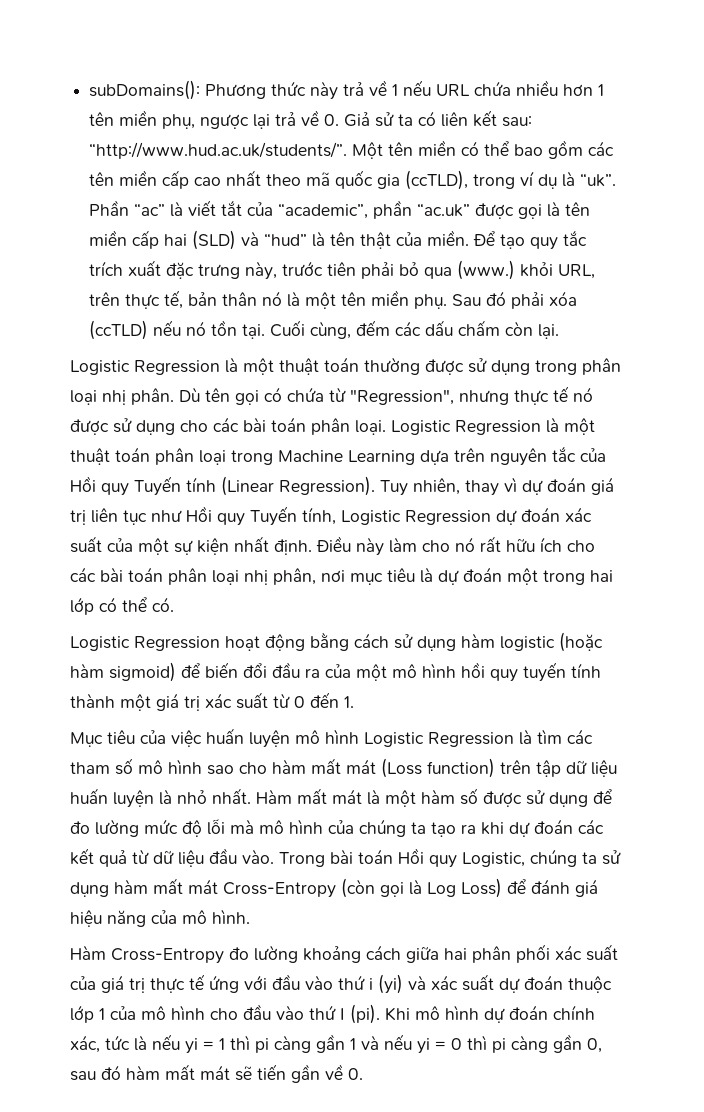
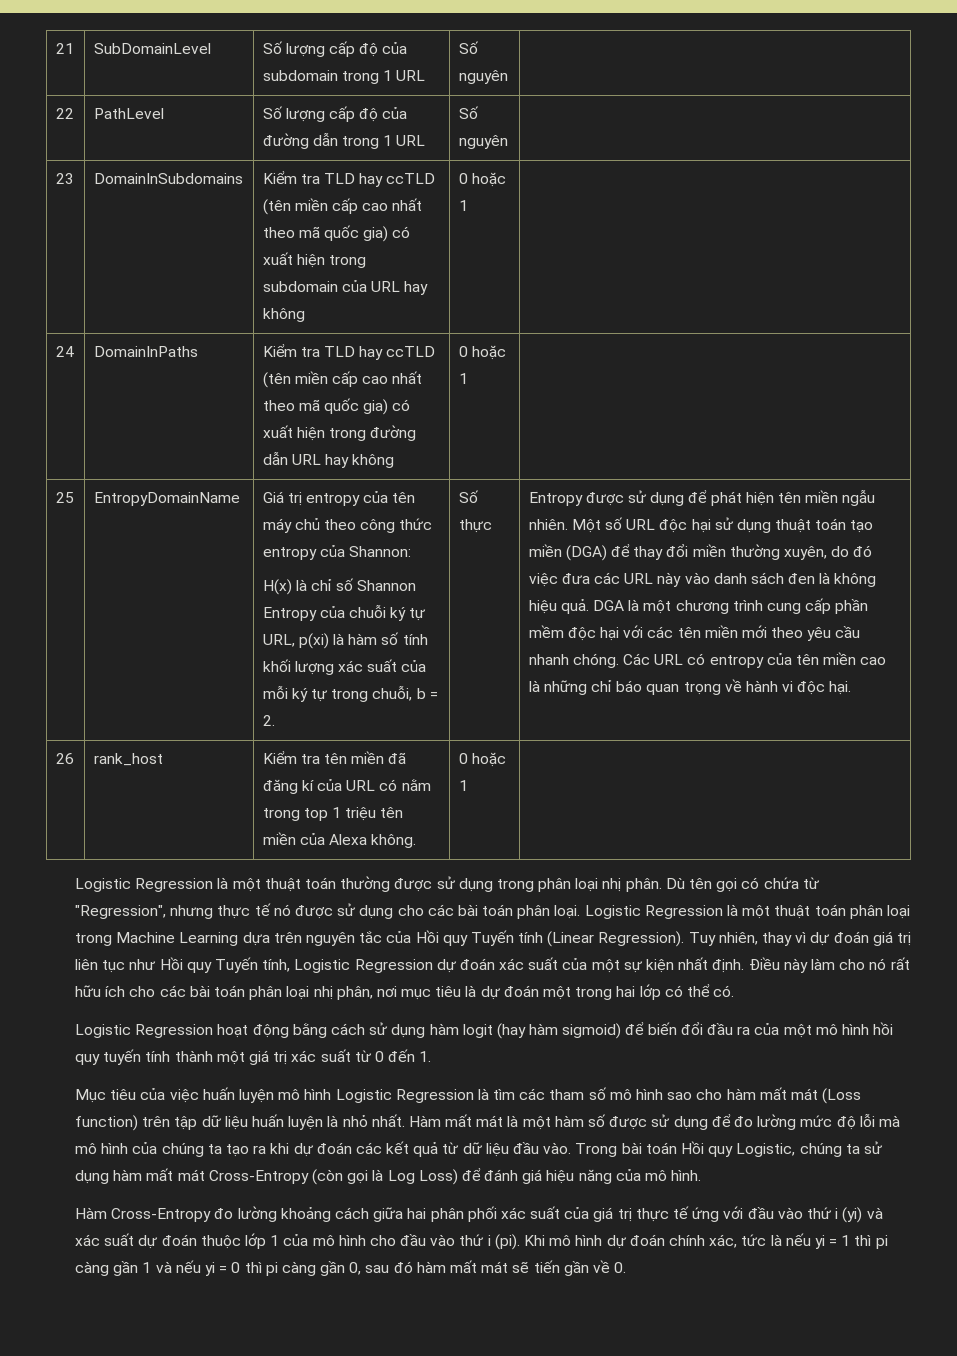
- subDomains(): Phương thức này trả về 1 nếu URL chứa nhiều hơn 1 tên miền phụ, ngược lại trả về 0. Giả sử ta có liên kết sau: “http://www.hud.ac.uk/students/”. Một tên miền có thể bao gồm các tên miền cấp cao nhất theo mã quốc gia (ccTLD), trong ví dụ là “uk”. Phần “ac” là viết tắt của “academic”, phần “ac.uk” được gọi là tên miền cấp hai (SLD) và “hud” là tên thật của miền. Để tạo quy tắc trích xuất đặc trưng này, trước tiên phải bỏ qua (www.) khỏi URL, trên thực tế, bản thân nó là một tên miền phụ. Sau đó phải xóa (ccTLD) nếu nó tồn tại. Cuối cùng, đếm các dấu chấm còn lại.
+ 21 | SubDomainLevel | Số lượng cấp độ của subdomain trong 1 URL | Số nguyên |
+ 22 | PathLevel | Số lượng cấp độ của đường dẫn trong 1 URL | Số nguyên |
+ 23 | DomainInSubdomains | Kiểm tra TLD hay ccTLD (tên miền cấp cao nhất theo mã quốc gia) có xuất hiện trong subdomain của URL hay không | 0 hoặc 1 |
+ 24 | DomainInPaths | Kiểm tra TLD hay ccTLD (tên miền cấp cao nhất theo mã quốc gia) có xuất hiện trong đường dẫn URL hay không | 0 hoặc 1 |
+ 25 | EntropyDomainName | Giá trị entropy của tên máy chủ theo công thức entropy của Shannon:
+ H(x) là chỉ số Shannon Entropy của chuỗi ký tự URL, p(xi) là hàm số tính khối lượng xác suất của mỗi ký tự trong chuỗi, b = 2. | Số thực | Entropy được sử dụng để phát hiện tên miền ngẫu nhiên. Một số URL độc hại sử dụng thuật toán tạo miền (DGA) để thay đổi miền thường xuyên, do đó việc đưa các URL này vào danh sách đen là không hiệu quả. DGA là một chương trình cung cấp phần mềm độc hại với các tên miền mới theo yêu cầu nhanh chóng. Các URL có entropy của tên miền cao là những chỉ báo quan trọng về hành vi độc hại.
+ 26 | rank_host | Kiểm tra tên miền đã đăng kí của URL có nằm trong top 1 triệu tên miền của Alexa không. | 0 hoặc 1 |
- Logistic Regression hoạt động bằng cách sử dụng hàm logistic (hoặc hàm sigmoid) để biến đổi đầu ra của một mô hình hồi quy tuyến tính thành một giá trị xác suất từ 0 đến 1.
+ Logistic Regression hoạt động bằng cách sử dụng hàm logit (hay hàm sigmoid) để biến đổi đầu ra của một mô hình hồi quy tuyến tính thành một giá trị xác suất từ 0 đến 1.
- Hàm Cross-Entropy đo lường khoảng cách giữa hai phân phối xác suất của giá trị thực tế ứng với đầu vào thứ i (yi) và xác suất dự đoán thuộc lớp 1 của mô hình cho đầu vào thứ I (pi).
+ Hàm Cross-Entropy đo lường khoảng cách giữa hai phân phối xác suất của giá trị thực tế ứng với đầu vào thứ i (yi) và xác suất dự đoán thuộc lớp 1 của mô hình cho đầu vào thứ i (pi).

